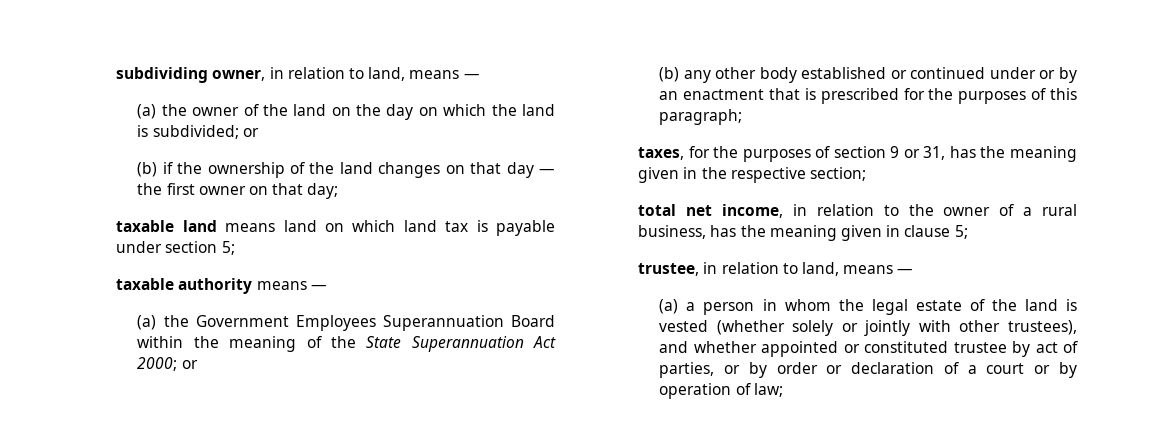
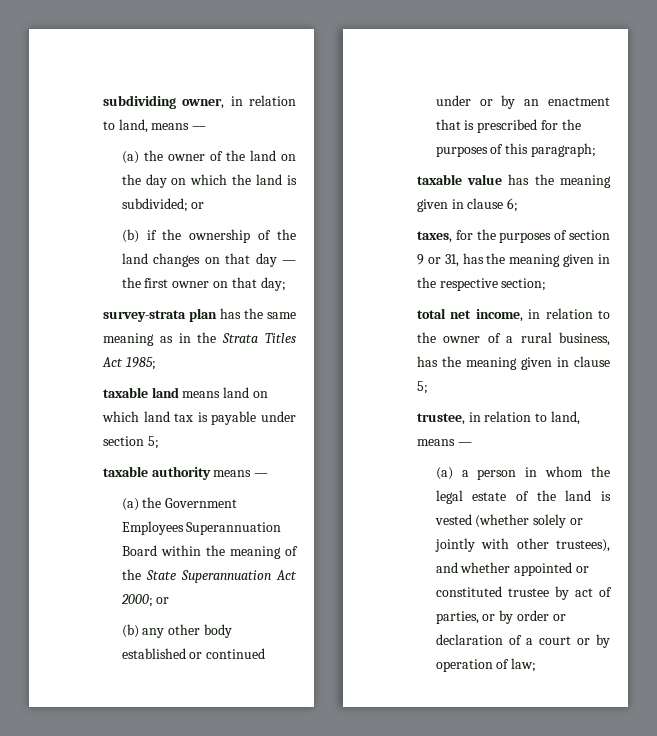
+ survey-strata plan has the same meaning as in the Strata Titles Act 1985;
+ taxable value has the meaning given in clause 6;

